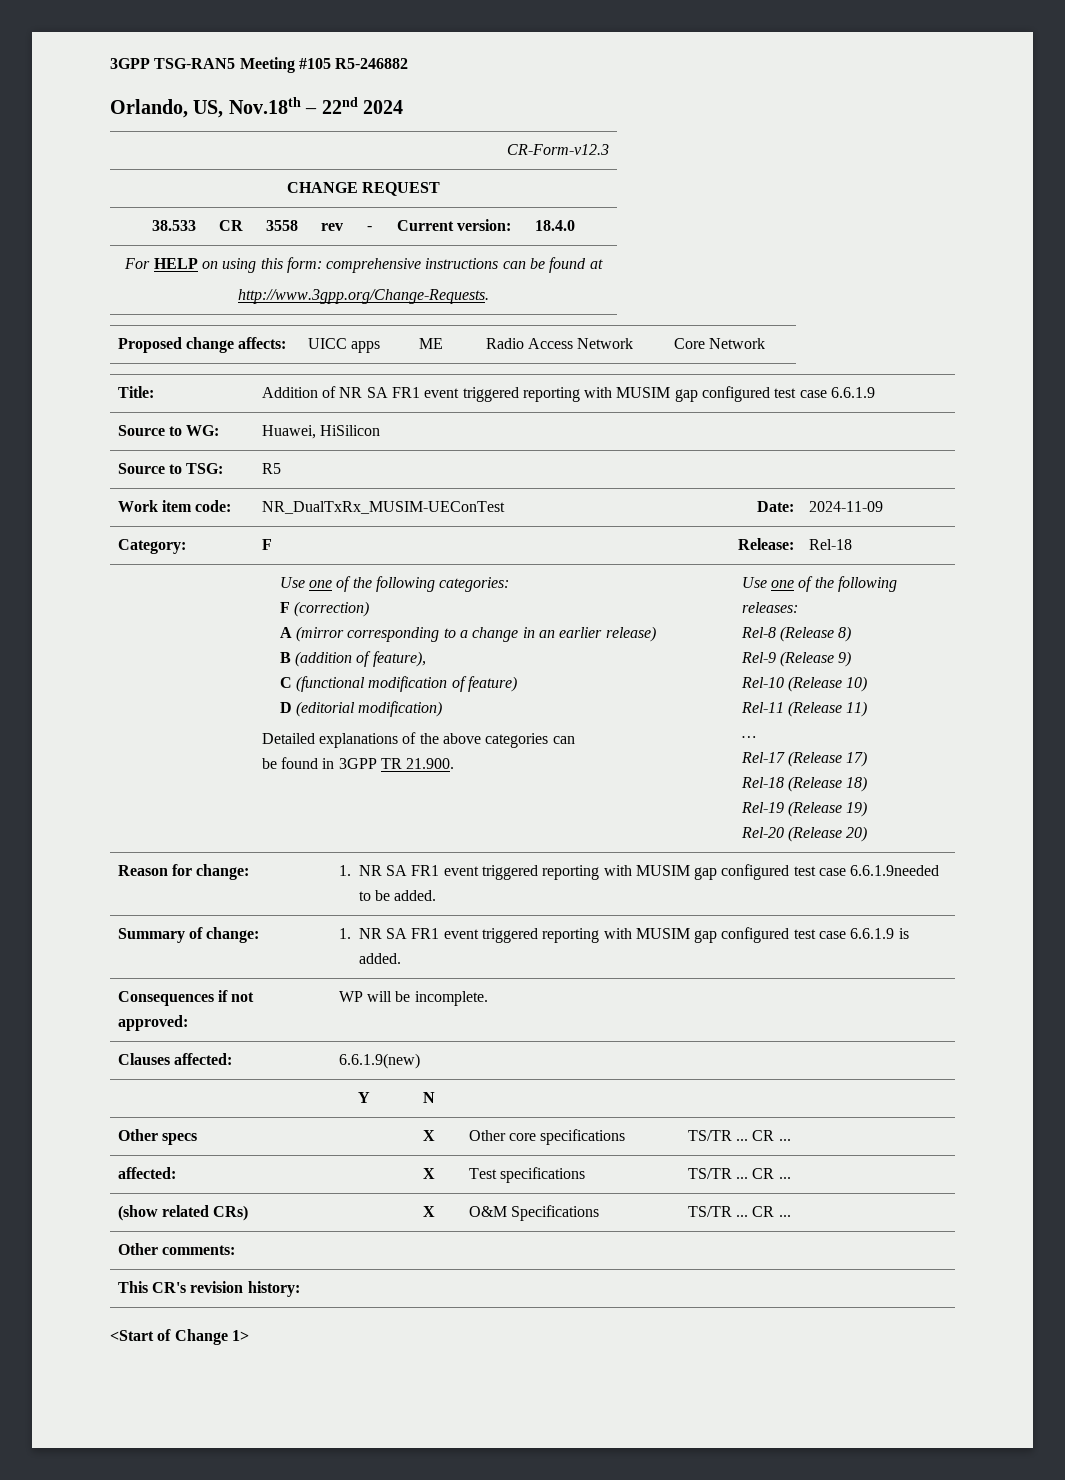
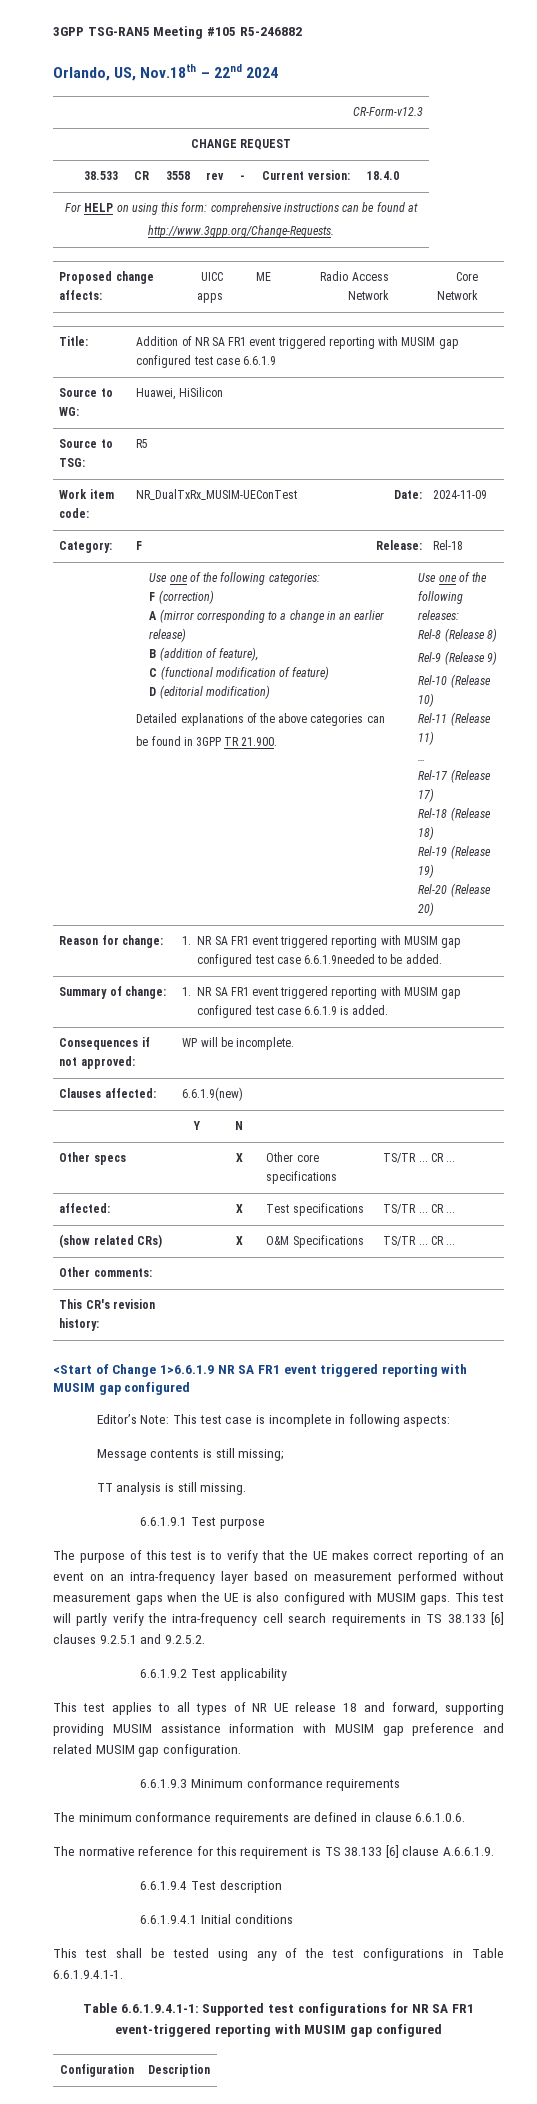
- <Start of Change 1>
+ <Start of Change 1>6.6.1.9 NR SA FR1 event triggered reporting with MUSIM gap configured
+ Editor’s Note: This test case is incomplete in following aspects:
+ Message contents is still missing;
+ TT analysis is still missing.
+ 6.6.1.9.1 Test purpose
+ The purpose of this test is to verify that the UE makes correct reporting of an event on an intra-frequency layer based on measurement performed without measurement gaps when the UE is also configured with MUSIM gaps. This test will partly verify the intra-frequency cell search requirements in TS 38.133 [6] clauses 9.2.5.1 and 9.2.5.2.
+ 6.6.1.9.2 Test applicability
+ This test applies to all types of NR UE release 18 and forward, supporting providing MUSIM assistance information with MUSIM gap preference and related MUSIM gap configuration.
+ 6.6.1.9.3 Minimum conformance requirements
+ The minimum conformance requirements are defined in clause 6.6.1.0.6.
+ The normative reference for this requirement is TS 38.133 [6] clause A.6.6.1.9.
+ 6.6.1.9.4 Test description
+ 6.6.1.9.4.1 Initial conditions
+ This test shall be tested using any of the test configurations in Table 6.6.1.9.4.1-1.
+ Table 6.6.1.9.4.1-1: Supported test configurations for NR SA FR1 event-triggered reporting with MUSIM gap configured
+ Configuration | Description

